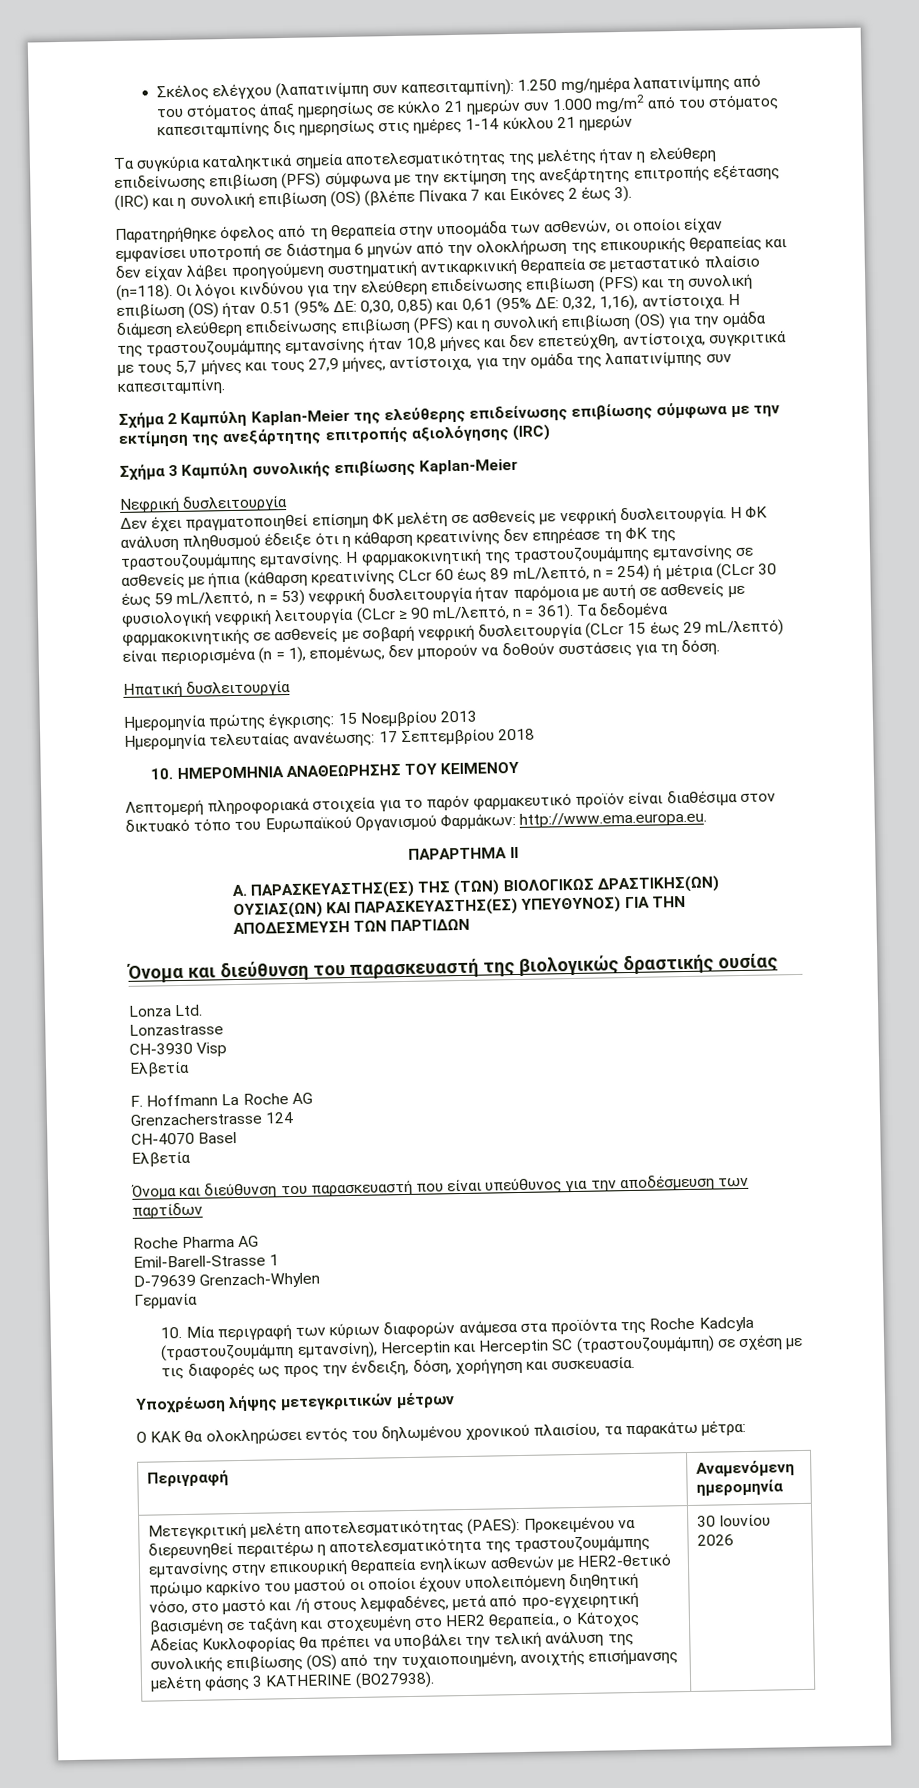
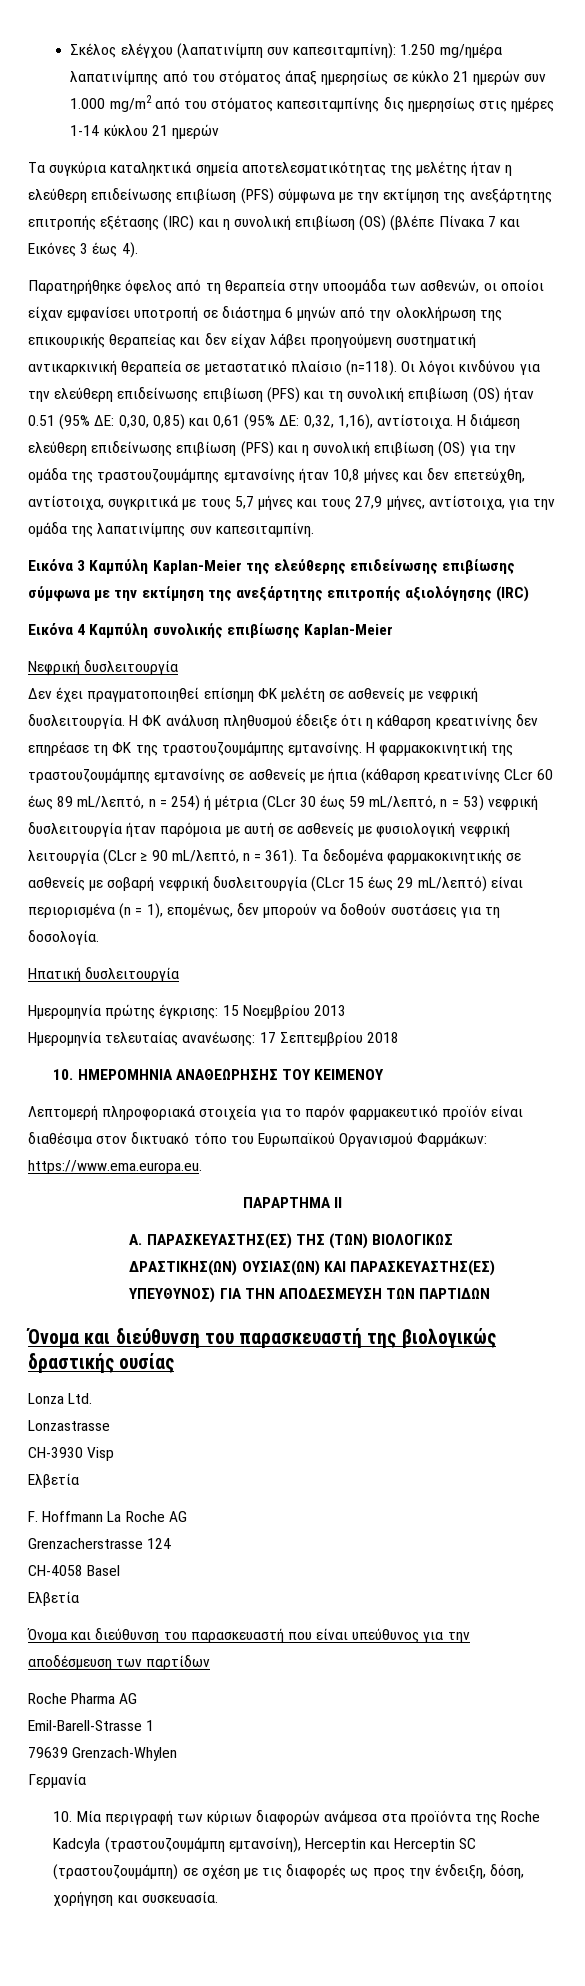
- Τα συγκύρια καταληκτικά σημεία αποτελεσματικότητας της μελέτης ήταν η ελεύθερη επιδείνωσης επιβίωση (PFS) σύμφωνα με την εκτίμηση της ανεξάρτητης επιτροπής εξέτασης (IRC) και η συνολική επιβίωση (OS) (βλέπε Πίνακα 7 και Εικόνες 2 έως 3).
+ Τα συγκύρια καταληκτικά σημεία αποτελεσματικότητας της μελέτης ήταν η ελεύθερη επιδείνωσης επιβίωση (PFS) σύμφωνα με την εκτίμηση της ανεξάρτητης επιτροπής εξέτασης (IRC) και η συνολική επιβίωση (OS) (βλέπε Πίνακα 7 και Εικόνες 3 έως 4).
- Σχήμα 2 Καμπύλη Kaplan-Meier της ελεύθερης επιδείνωσης επιβίωσης σύμφωνα με την εκτίμηση της ανεξάρτητης επιτροπής αξιολόγησης (IRC)
+ Εικόνα 3 Καμπύλη Kaplan-Meier της ελεύθερης επιδείνωσης επιβίωσης σύμφωνα με την εκτίμηση της ανεξάρτητης επιτροπής αξιολόγησης (IRC)
- Σχήμα 3 Καμπύλη συνολικής επιβίωσης Kaplan-Meier
+ Εικόνα 4 Καμπύλη συνολικής επιβίωσης Kaplan-Meier
- Τα δεδομένα φαρμακοκινητικής σε ασθενείς με σοβαρή νεφρική δυσλειτουργία (CLcr 15 έως 29 mL/λεπτό) είναι περιορισμένα (n = 1), επομένως, δεν μπορούν να δοθούν συστάσεις για τη δόση.
+ Τα δεδομένα φαρμακοκινητικής σε ασθενείς με σοβαρή νεφρική δυσλειτουργία (CLcr 15 έως 29 mL/λεπτό) είναι περιορισμένα (n = 1), επομένως, δεν μπορούν να δοθούν συστάσεις για τη δοσολογία.
- Λεπτομερή πληροφοριακά στοιχεία για το παρόν φαρμακευτικό προϊόν είναι διαθέσιμα στον δικτυακό τόπο του Ευρωπαϊκού Οργανισμού Φαρμάκων: http://www.ema.europa.eu.
+ Λεπτομερή πληροφοριακά στοιχεία για το παρόν φαρμακευτικό προϊόν είναι διαθέσιμα στον δικτυακό τόπο του Ευρωπαϊκού Οργανισμού Φαρμάκων: https://www.ema.europa.eu.
- CH-4070 Basel
+ CH-4058 Basel
- D-79639 Grenzach-Whylen
+ 79639 Grenzach-Whylen
- Υποχρέωση λήψης μετεγκριτικών μέτρων
- Ο ΚΑΚ θα ολοκληρώσει εντός του δηλωμένου χρονικού πλαισίου, τα παρακάτω μέτρα:
- Περιγραφή | Αναμενόμενη ημερομηνία
- Μετεγκριτική μελέτη αποτελεσματικότητας (PAES): Προκειμένου να διερευνηθεί περαιτέρω η αποτελεσματικότητα της τραστουζουμάμπης εμτανσίνης στην επικουρική θεραπεία ενηλίκων ασθενών με HER2-θετικό πρώιμο καρκίνο του μαστού οι οποίοι έχουν υπολειπόμενη διηθητική νόσο, στο μαστό και /ή στους λεμφαδένες, μετά από προ-εγχειρητική βασισμένη σε ταξάνη και στοχευμένη στο HER2 θεραπεία., ο Κάτοχος Αδείας Κυκλοφορίας θα πρέπει να υποβάλει την τελική ανάλυση της συνολικής επιβίωσης (OS) από την τυχαιοποιημένη, ανοιχτής επισήμανσης μελέτη φάσης 3 KATHERINE (BO27938). | 30 Ιουνίου 2026

